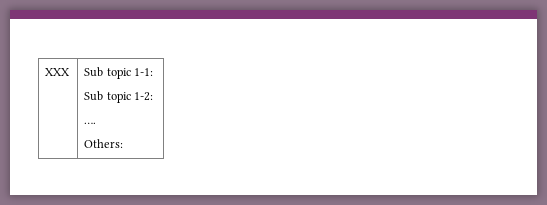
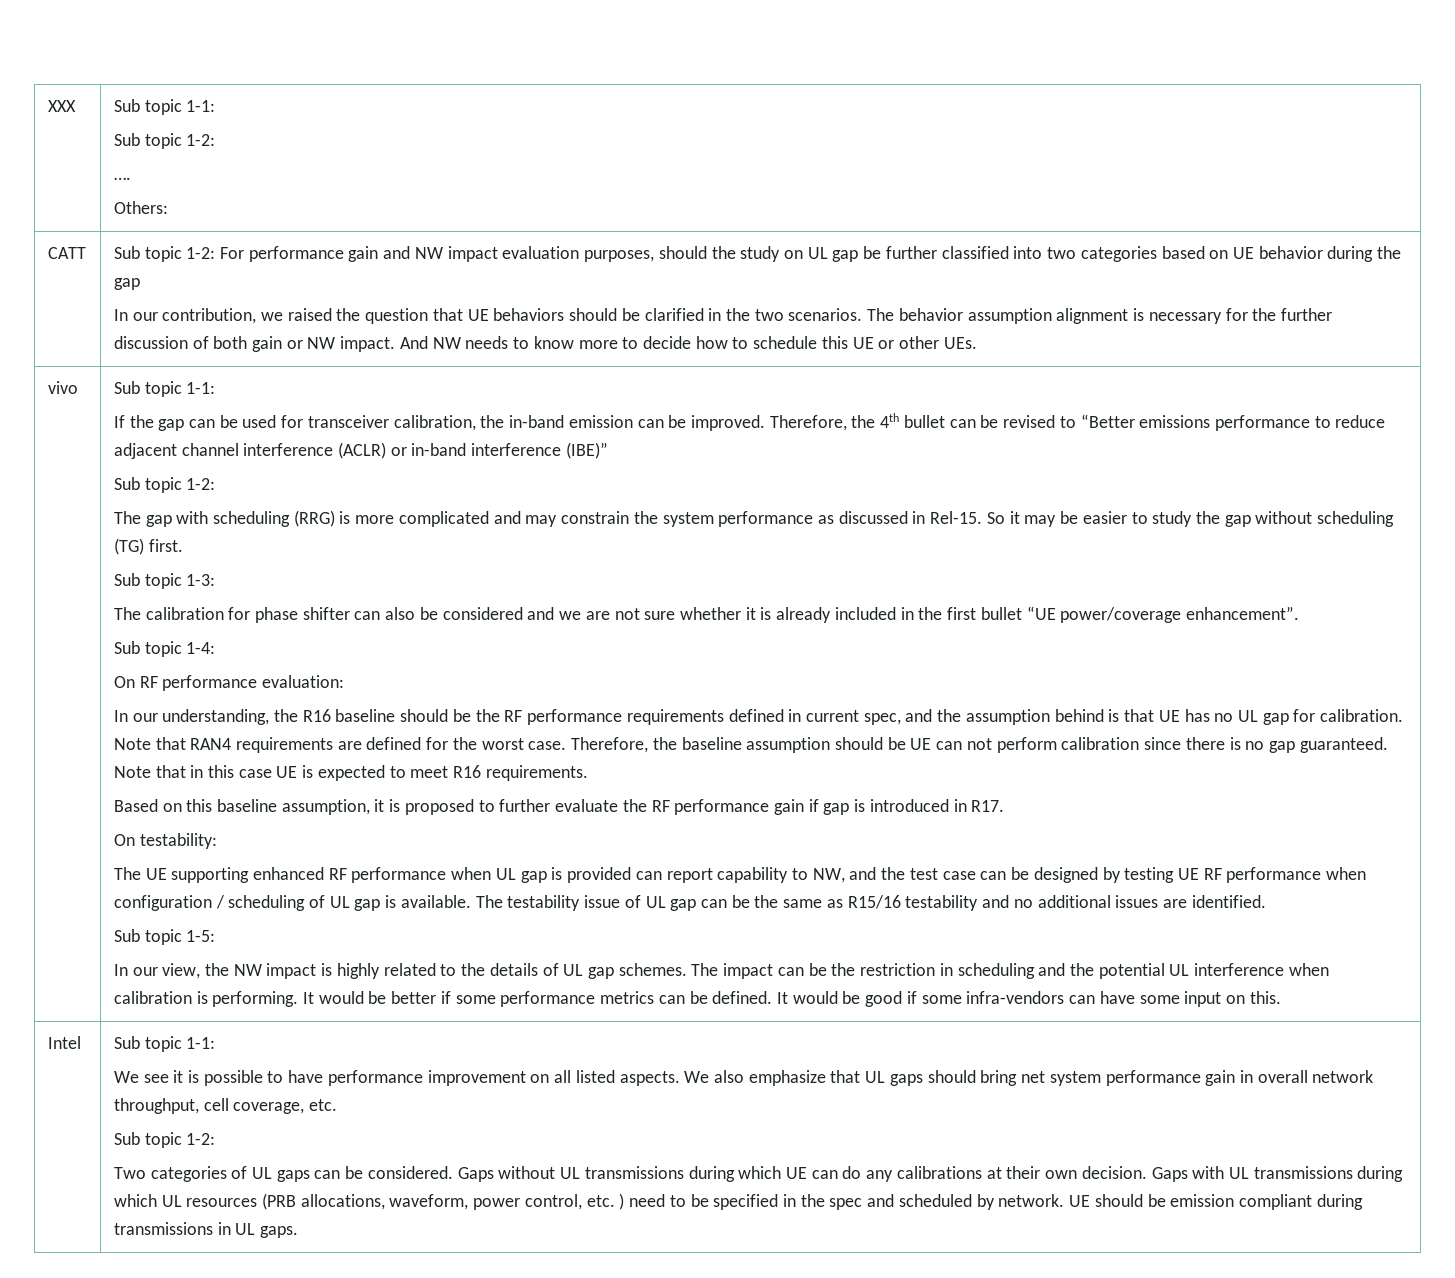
+ CATT | Sub topic 1-2: For performance gain and NW impact evaluation purposes, should the study on UL gap be further classified into two categories based on UE behavior during the gap
+ In our contribution, we raised the question that UE behaviors should be clarified in the two scenarios. The behavior assumption alignment is necessary for the further discussion of both gain or NW impact. And NW needs to know more to decide how to schedule this UE or other UEs.
+ vivo | Sub topic 1-1:
+ If the gap can be used for transceiver calibration, the in-band emission can be improved. Therefore, the 4th bullet can be revised to “Better emissions performance to reduce adjacent channel interference (ACLR) or in-band interference (IBE)”
+ Sub topic 1-2:
+ The gap with scheduling (RRG) is more complicated and may constrain the system performance as discussed in Rel-15. So it may be easier to study the gap without scheduling (TG) first.
+ Sub topic 1-3:
+ The calibration for phase shifter can also be considered and we are not sure whether it is already included in the first bullet “UE power/coverage enhancement”.
+ Sub topic 1-4:
+ On RF performance evaluation:
+ In our understanding, the R16 baseline should be the RF performance requirements defined in current spec, and the assumption behind is that UE has no UL gap for calibration. Note that RAN4 requirements are defined for the worst case. Therefore, the baseline assumption should be UE can not perform calibration since there is no gap guaranteed. Note that in this case UE is expected to meet R16 requirements.
+ Based on this baseline assumption, it is proposed to further evaluate the RF performance gain if gap is introduced in R17.
+ On testability:
+ The UE supporting enhanced RF performance when UL gap is provided can report capability to NW, and the test case can be designed by testing UE RF performance when configuration / scheduling of UL gap is available. The testability issue of UL gap can be the same as R15/16 testability and no additional issues are identified.
+ Sub topic 1-5:
+ In our view, the NW impact is highly related to the details of UL gap schemes. The impact can be the restriction in scheduling and the potential UL interference when calibration is performing. It would be better if some performance metrics can be defined. It would be good if some infra-vendors can have some input on this.
+ Intel | Sub topic 1-1:
+ We see it is possible to have performance improvement on all listed aspects. We also emphasize that UL gaps should bring net system performance gain in overall network throughput, cell coverage, etc.
+ Sub topic 1-2:
+ Two categories of UL gaps can be considered. Gaps without UL transmissions during which UE can do any calibrations at their own decision. Gaps with UL transmissions during which UL resources (PRB allocations, waveform, power control, etc. ) need to be specified in the spec and scheduled by network. UE should be emission compliant during transmissions in UL gaps.

